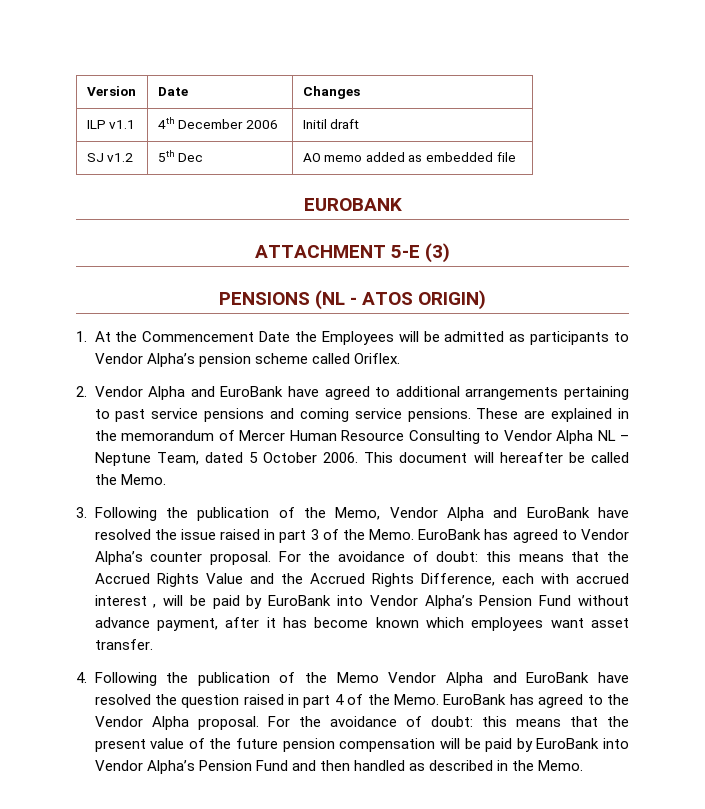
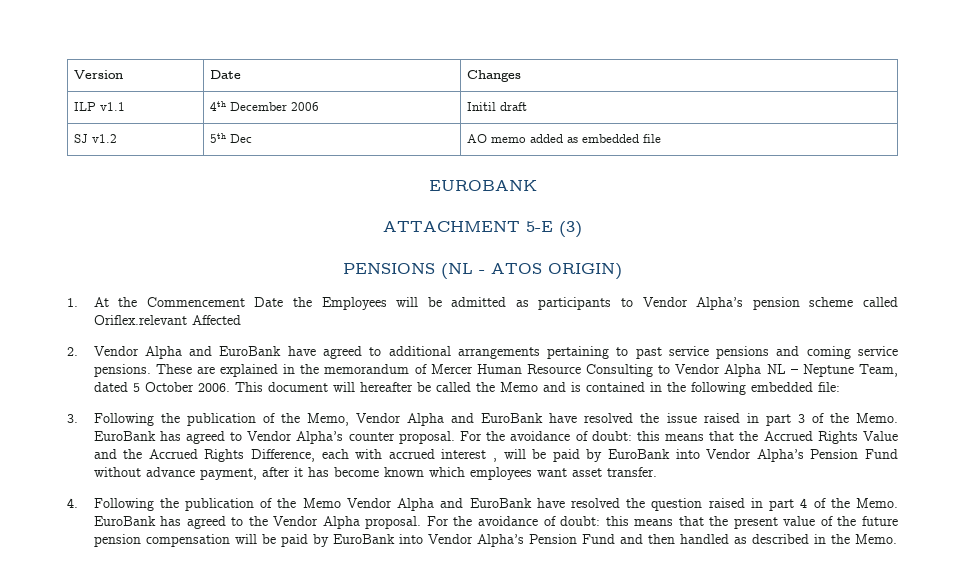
- 1. At the Commencement Date the Employees will be admitted as participants to Vendor Alpha’s pension scheme called Oriflex.
+ 1. At the Commencement Date the Employees will be admitted as participants to Vendor Alpha’s pension scheme called Oriflex.relevant Affected
- This document will hereafter be called the Memo.
+ This document will hereafter be called the Memo and is contained in the following embedded file:

